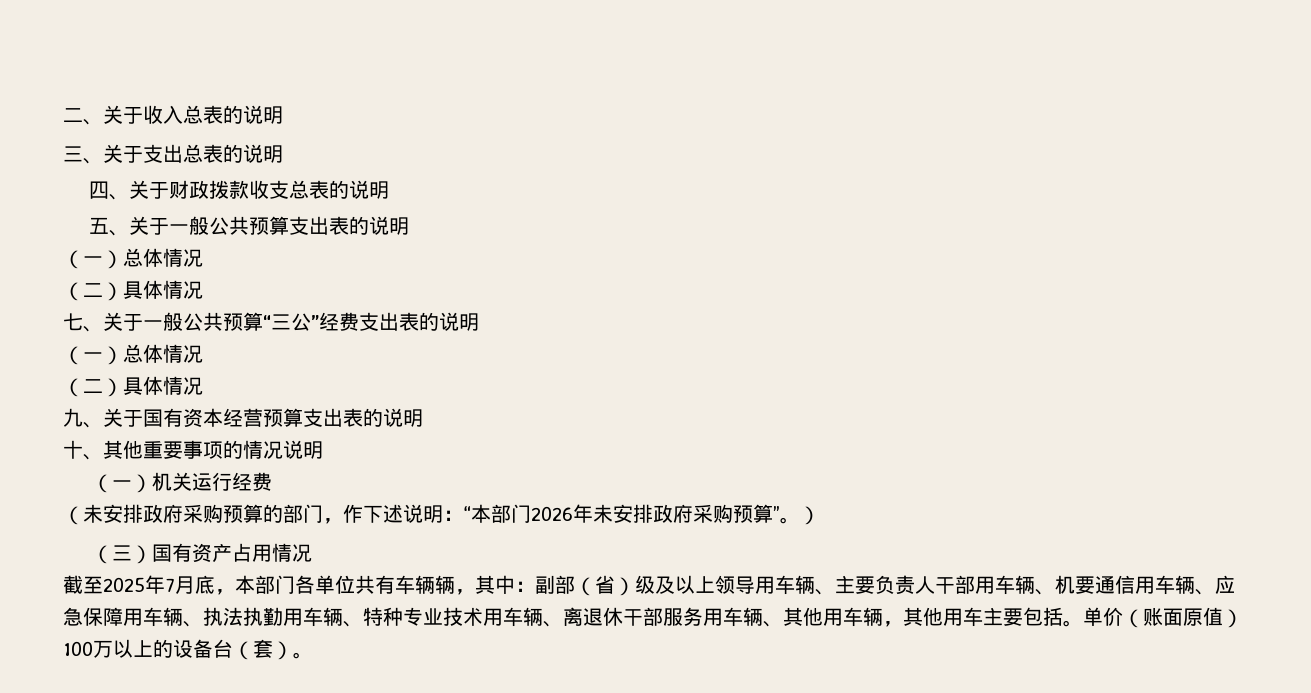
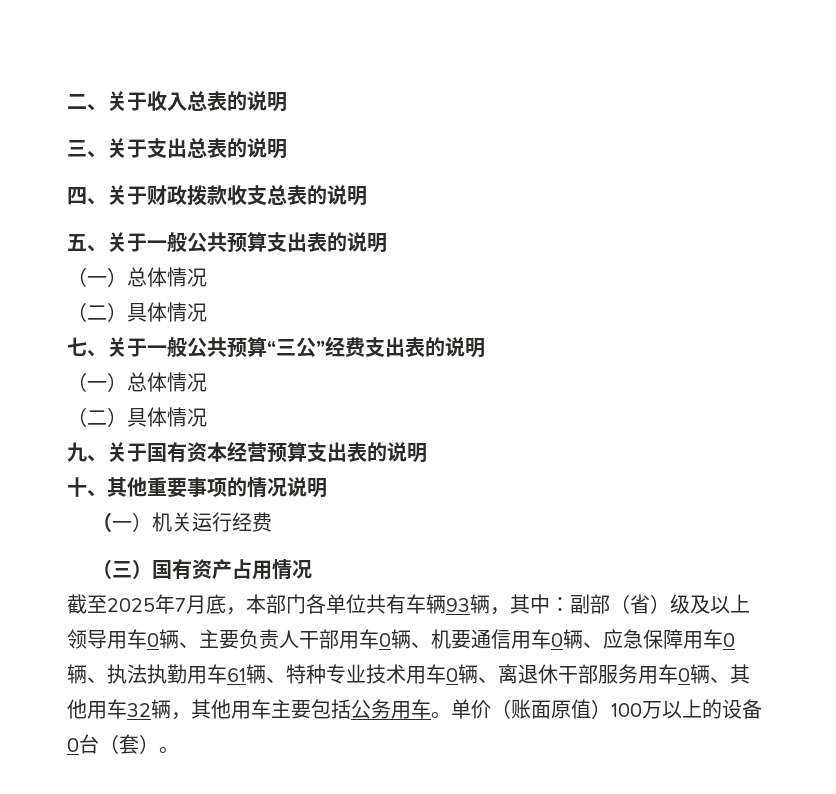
- （未安排政府采购预算的部门，作下述说明：“本部门2026年未安排政府采购预算”。）
- 截至2025年7月底，本部门各单位共有车辆辆，其中：副部（省）级及以上领导用车辆、主要负责人干部用车辆、机要通信用车辆、应急保障用车辆、执法执勤用车辆、特种专业技术用车辆、离退休干部服务用车辆、其他用车辆，其他用车主要包括。
+ 截至2025年7月底，本部门各单位共有车辆93辆，其中：副部（省）级及以上领导用车0辆、主要负责人干部用车0辆、机要通信用车0辆、应急保障用车0辆、执法执勤用车61辆、特种专业技术用车0辆、离退休干部服务用车0辆、其他用车32辆，其他用车主要包括公务用车。
- 单价（账面原值）100万以上的设备台（套）。
+ 单价（账面原值）100万以上的设备0台（套）。

